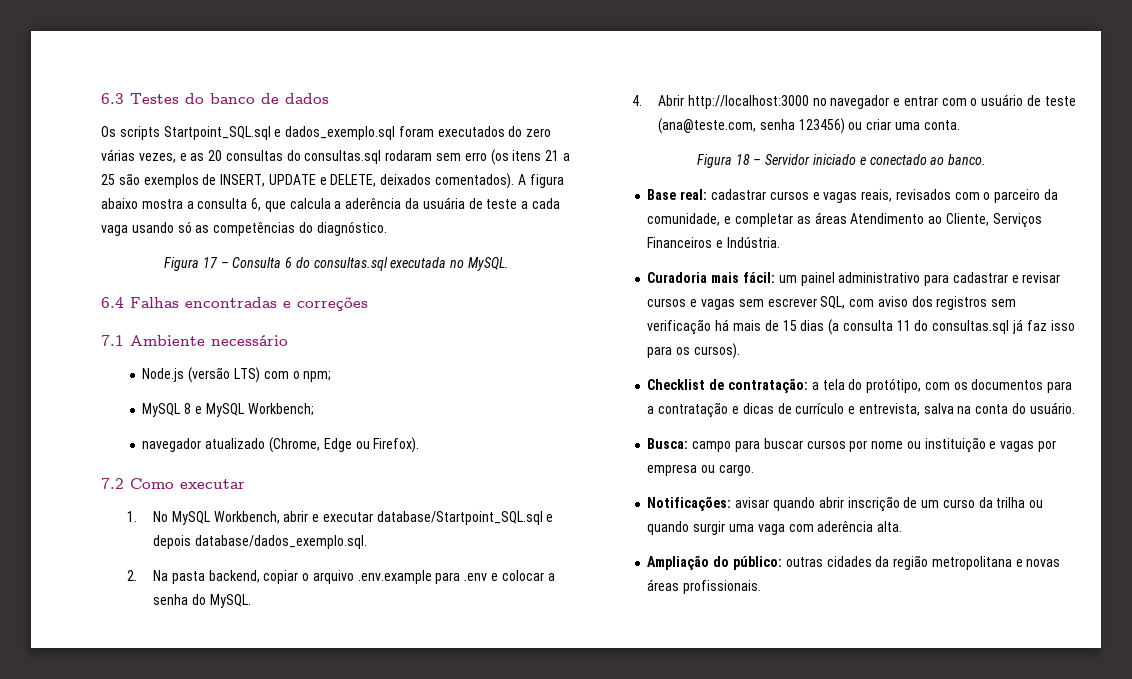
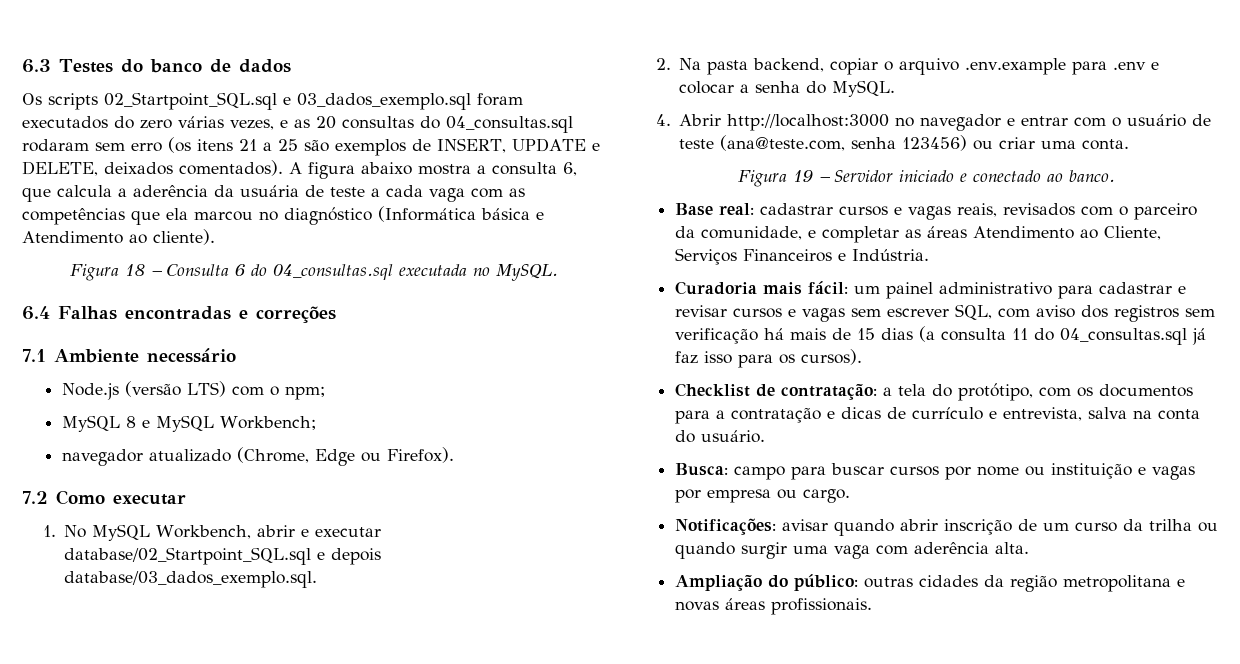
- Os scripts Startpoint_SQL.sql e dados_exemplo.sql foram executados do zero várias vezes, e as 20 consultas do consultas.sql rodaram sem erro (os itens 21 a 25 são exemplos de INSERT, UPDATE e DELETE, deixados comentados).
+ Os scripts 02_Startpoint_SQL.sql e 03_dados_exemplo.sql foram executados do zero várias vezes, e as 20 consultas do 04_consultas.sql rodaram sem erro (os itens 21 a 25 são exemplos de INSERT, UPDATE e DELETE, deixados comentados).
- A figura abaixo mostra a consulta 6, que calcula a aderência da usuária de teste a cada vaga usando só as competências do diagnóstico.
- Figura 17 – Consulta 6 do consultas.sql executada no MySQL.
+ A figura abaixo mostra a consulta 6, que calcula a aderência da usuária de teste a cada vaga com as competências que ela marcou no diagnóstico (Informática básica e Atendimento ao cliente).
+ Figura 18 – Consulta 6 do 04_consultas.sql executada no MySQL.
- 1. No MySQL Workbench, abrir e executar database/Startpoint_SQL.sql e depois database/dados_exemplo.sql.
+ 1. No MySQL Workbench, abrir e executar database/02_Startpoint_SQL.sql e depois database/03_dados_exemplo.sql.
- Figura 18 – Servidor iniciado e conectado ao banco.
+ Figura 19 – Servidor iniciado e conectado ao banco.
- Curadoria mais fácil: um painel administrativo para cadastrar e revisar cursos e vagas sem escrever SQL, com aviso dos registros sem verificação há mais de 15 dias (a consulta 11 do consultas.sql já faz isso para os cursos).
+ Curadoria mais fácil: um painel administrativo para cadastrar e revisar cursos e vagas sem escrever SQL, com aviso dos registros sem verificação há mais de 15 dias (a consulta 11 do 04_consultas.sql já faz isso para os cursos).

